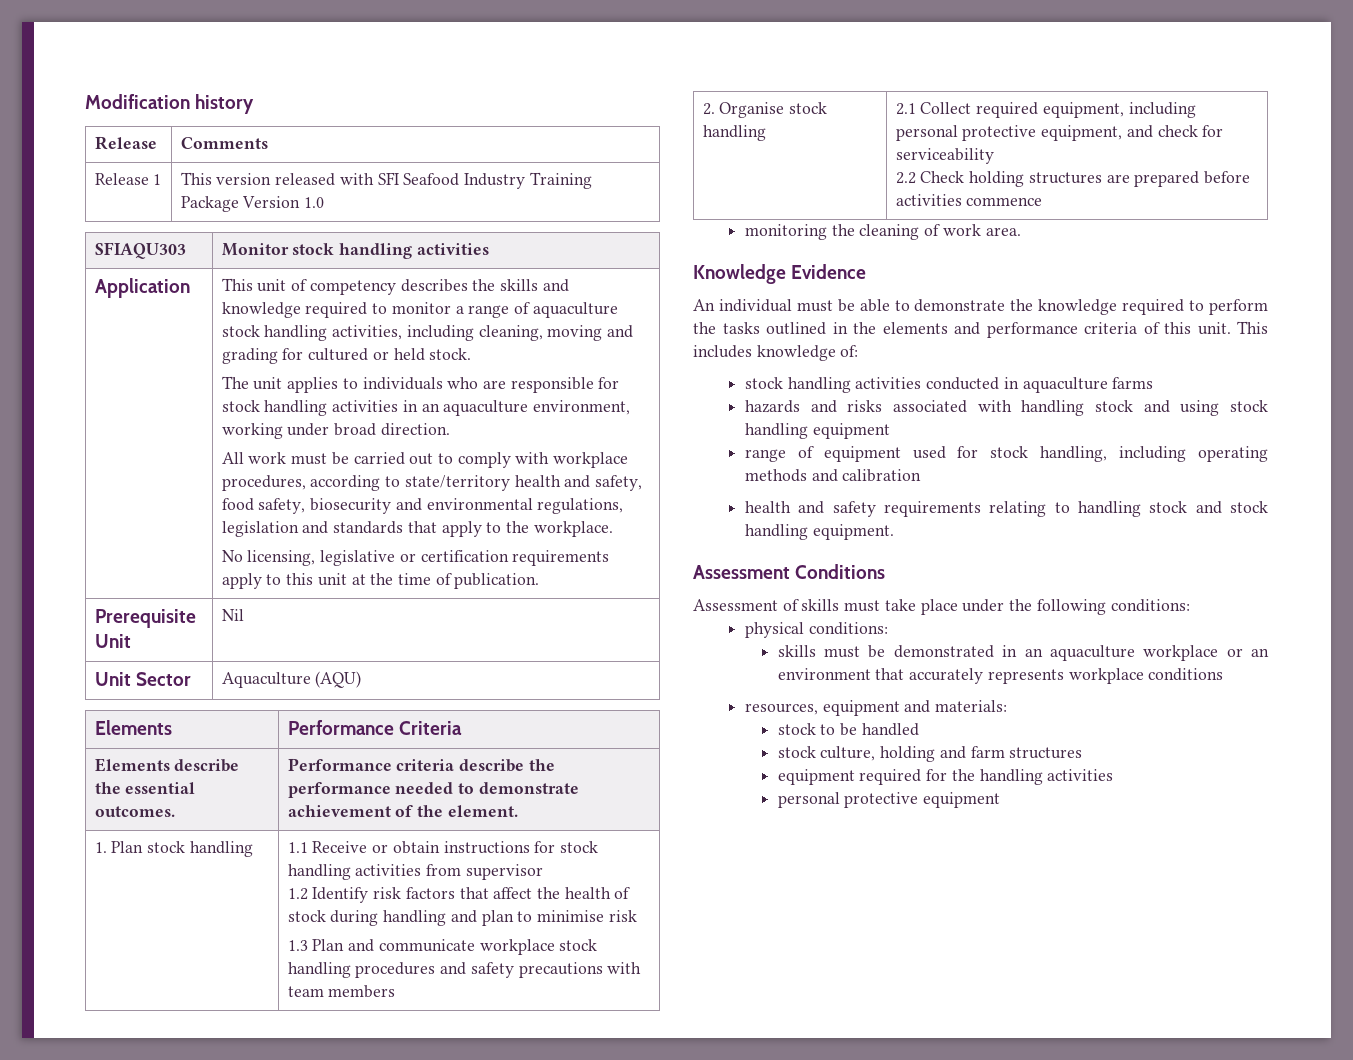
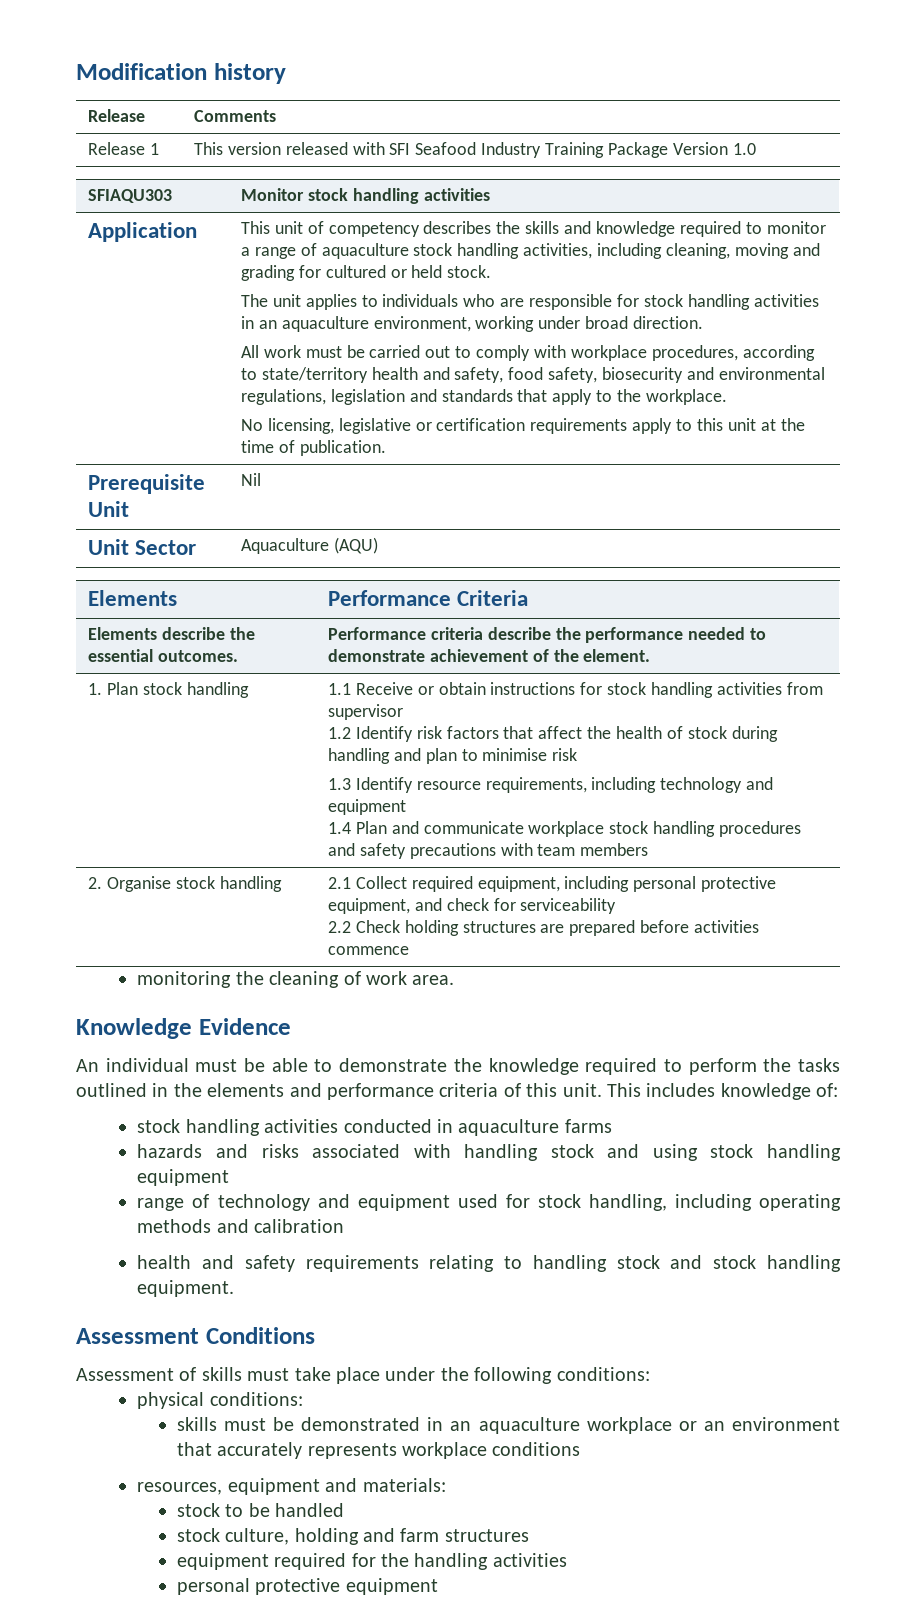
- 1.3 Plan and communicate workplace stock handling procedures and safety precautions with team members
+ 1.3 Identify resource requirements, including technology and equipment
+ 1.4 Plan and communicate workplace stock handling procedures and safety precautions with team members
- range of equipment used for stock handling, including operating methods and calibration
+ range of technology and equipment used for stock handling, including operating methods and calibration

